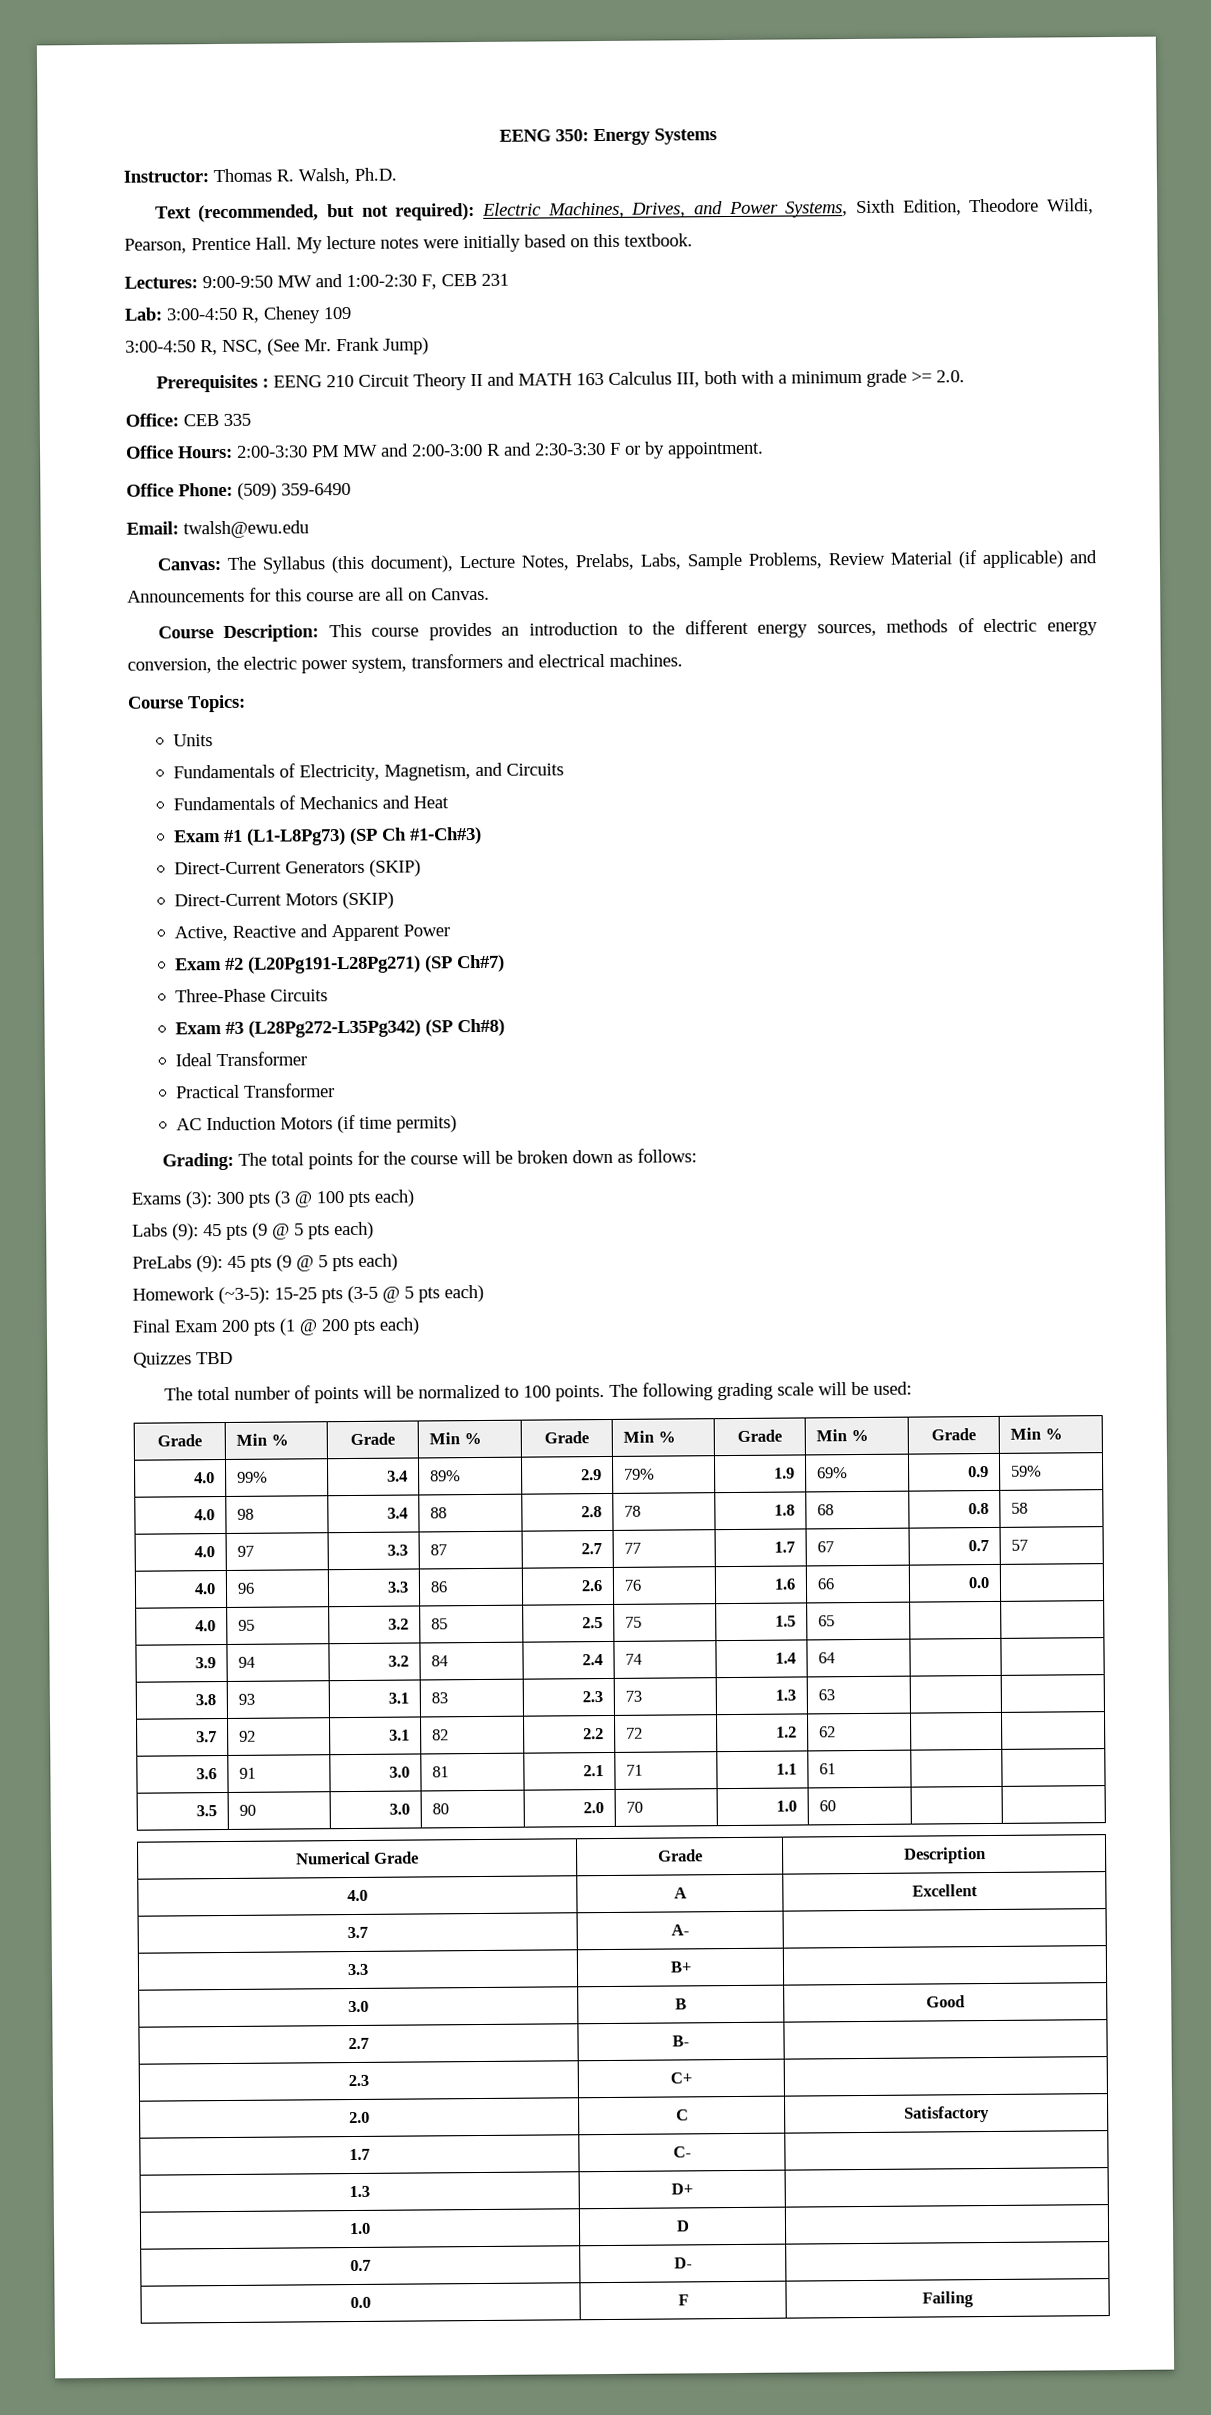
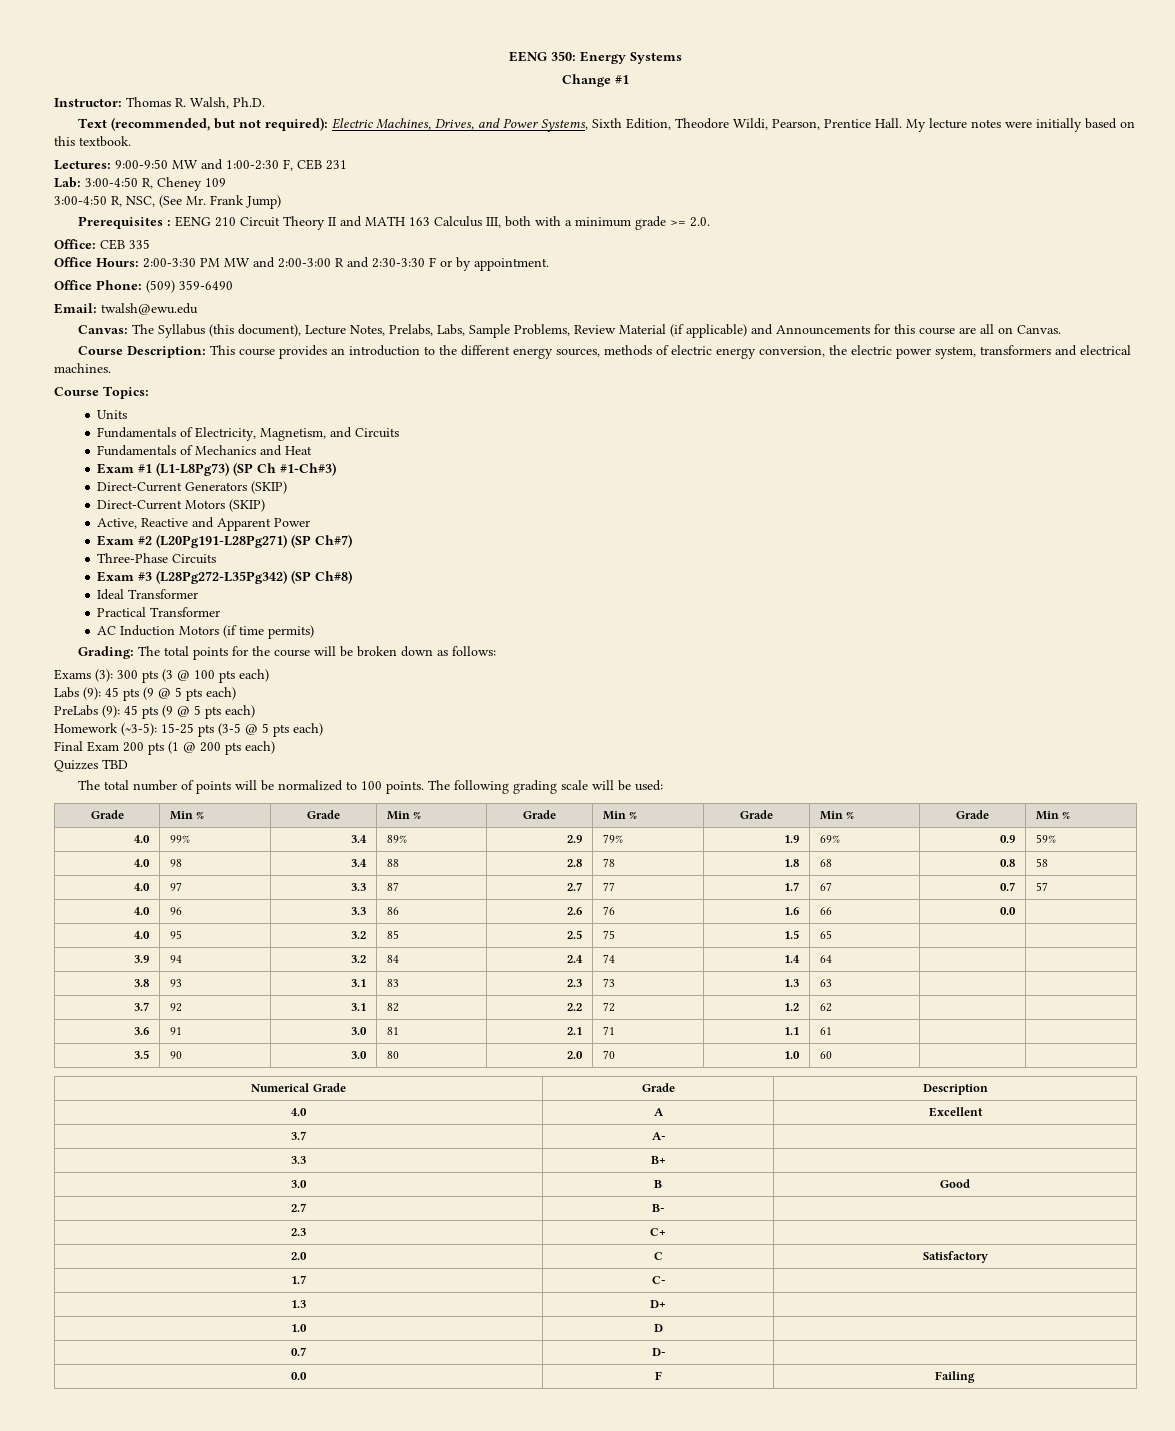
+ Change #1

